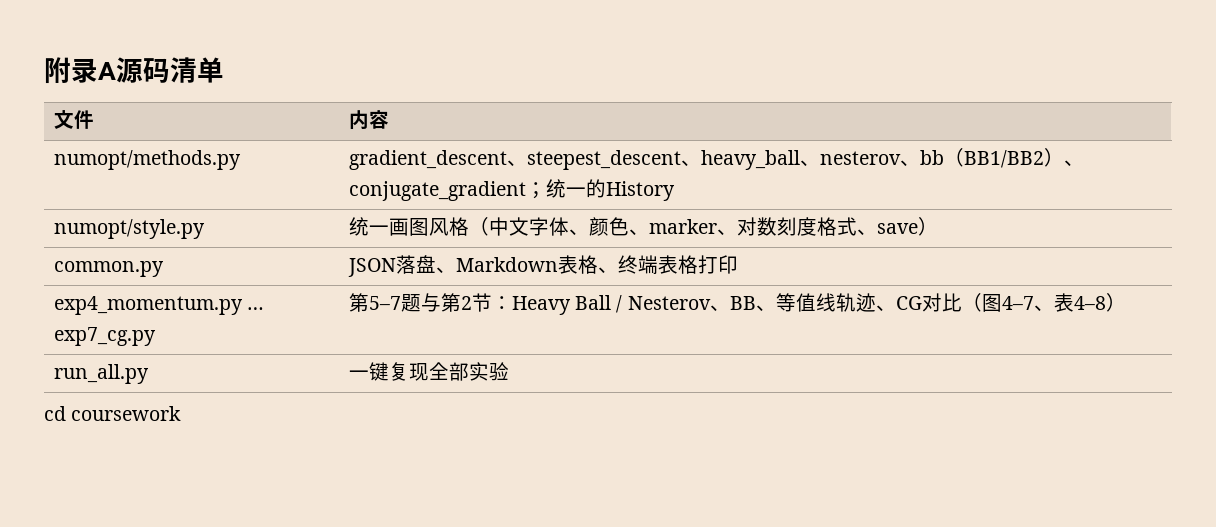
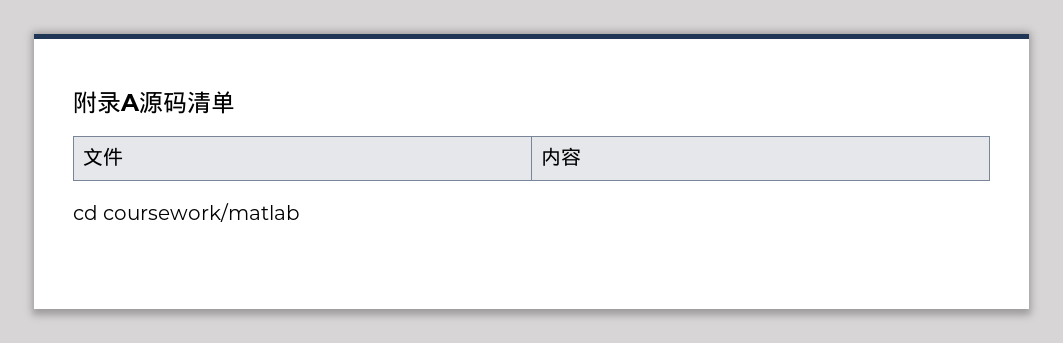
- numopt/methods.py | gradient_descent、steepest_descent、heavy_ball、nesterov、bb（BB1/BB2）、conjugate_gradient；统一的History
- numopt/style.py | 统一画图风格（中文字体、颜色、marker、对数刻度格式、save）
- common.py | JSON落盘、Markdown表格、终端表格打印
- exp4_momentum.py … exp7_cg.py | 第5–7题与第2节：Heavy Ball / Nesterov、BB、等值线轨迹、CG对比（图4–7、表4–8）
- run_all.py | 一键复现全部实验
- cd coursework
+ cd coursework/matlab

